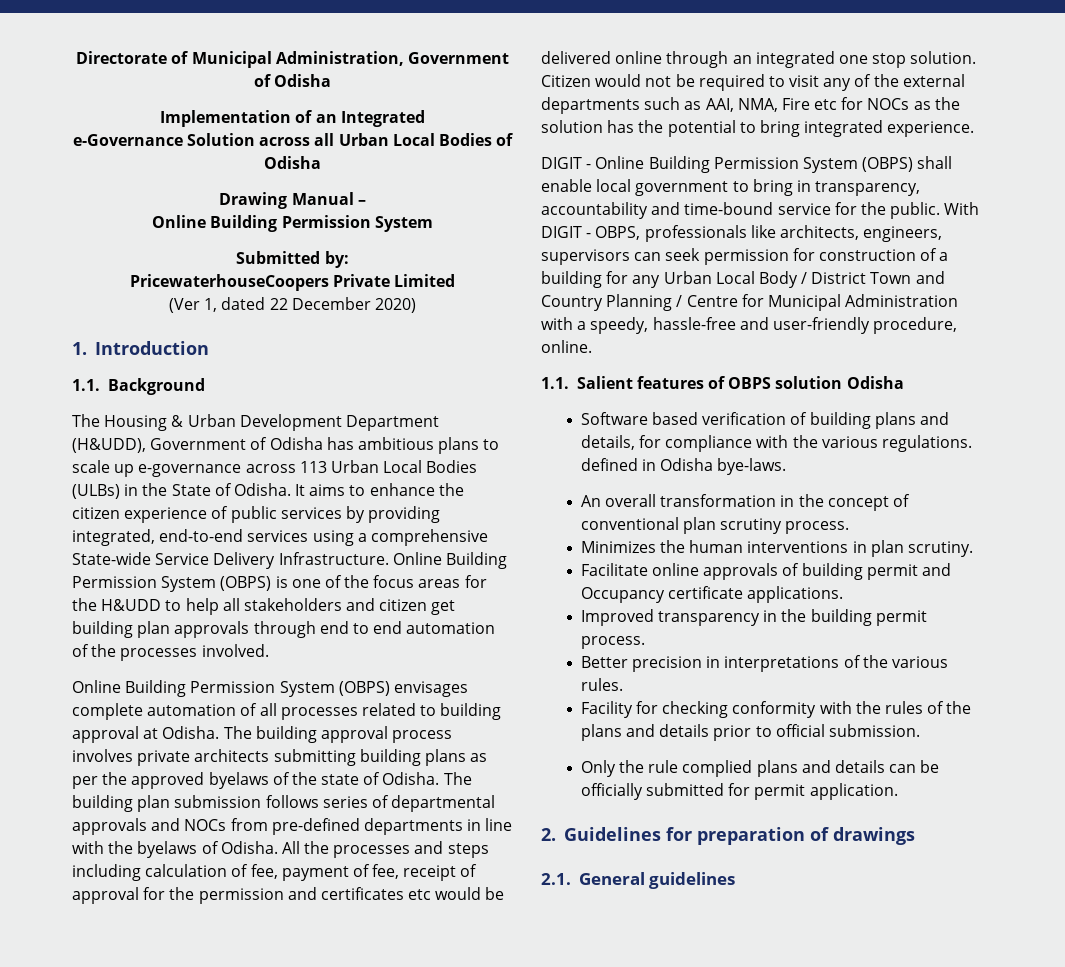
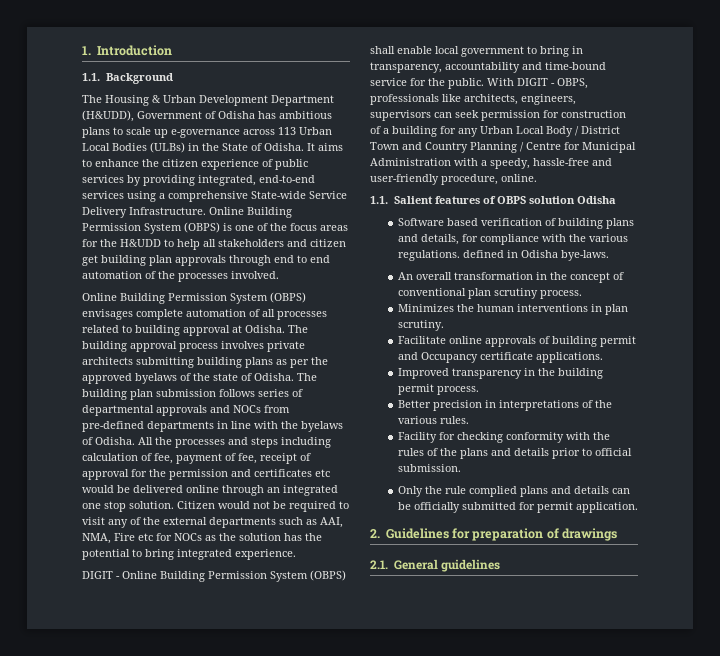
- Directorate of Municipal Administration, Government of Odisha
- Implementation of an Integrated
- e-Governance Solution across all Urban Local Bodies of Odisha
- Drawing Manual –
- Online Building Permission System
- Submitted by:
- PricewaterhouseCoopers Private Limited
- (Ver 1, dated 22 December 2020)

